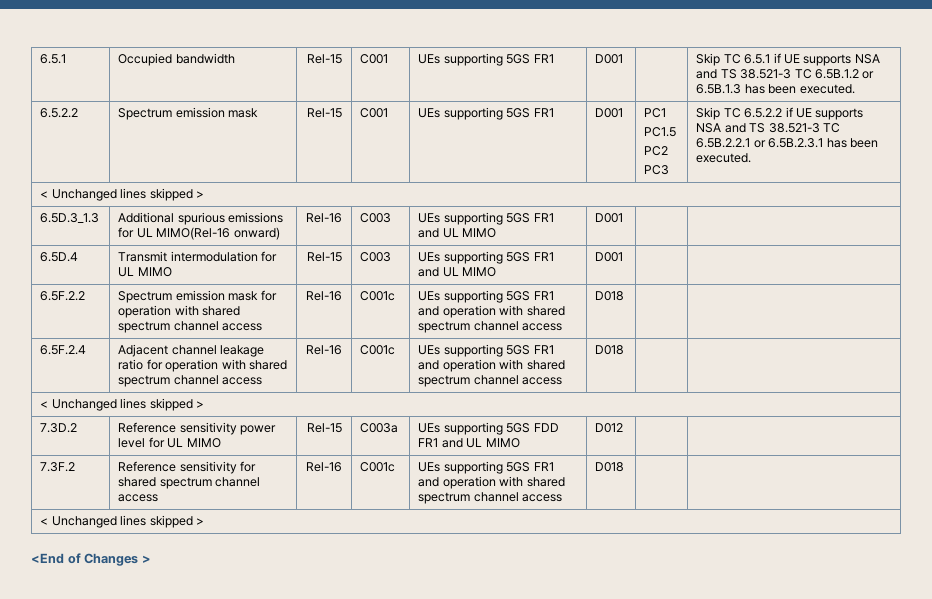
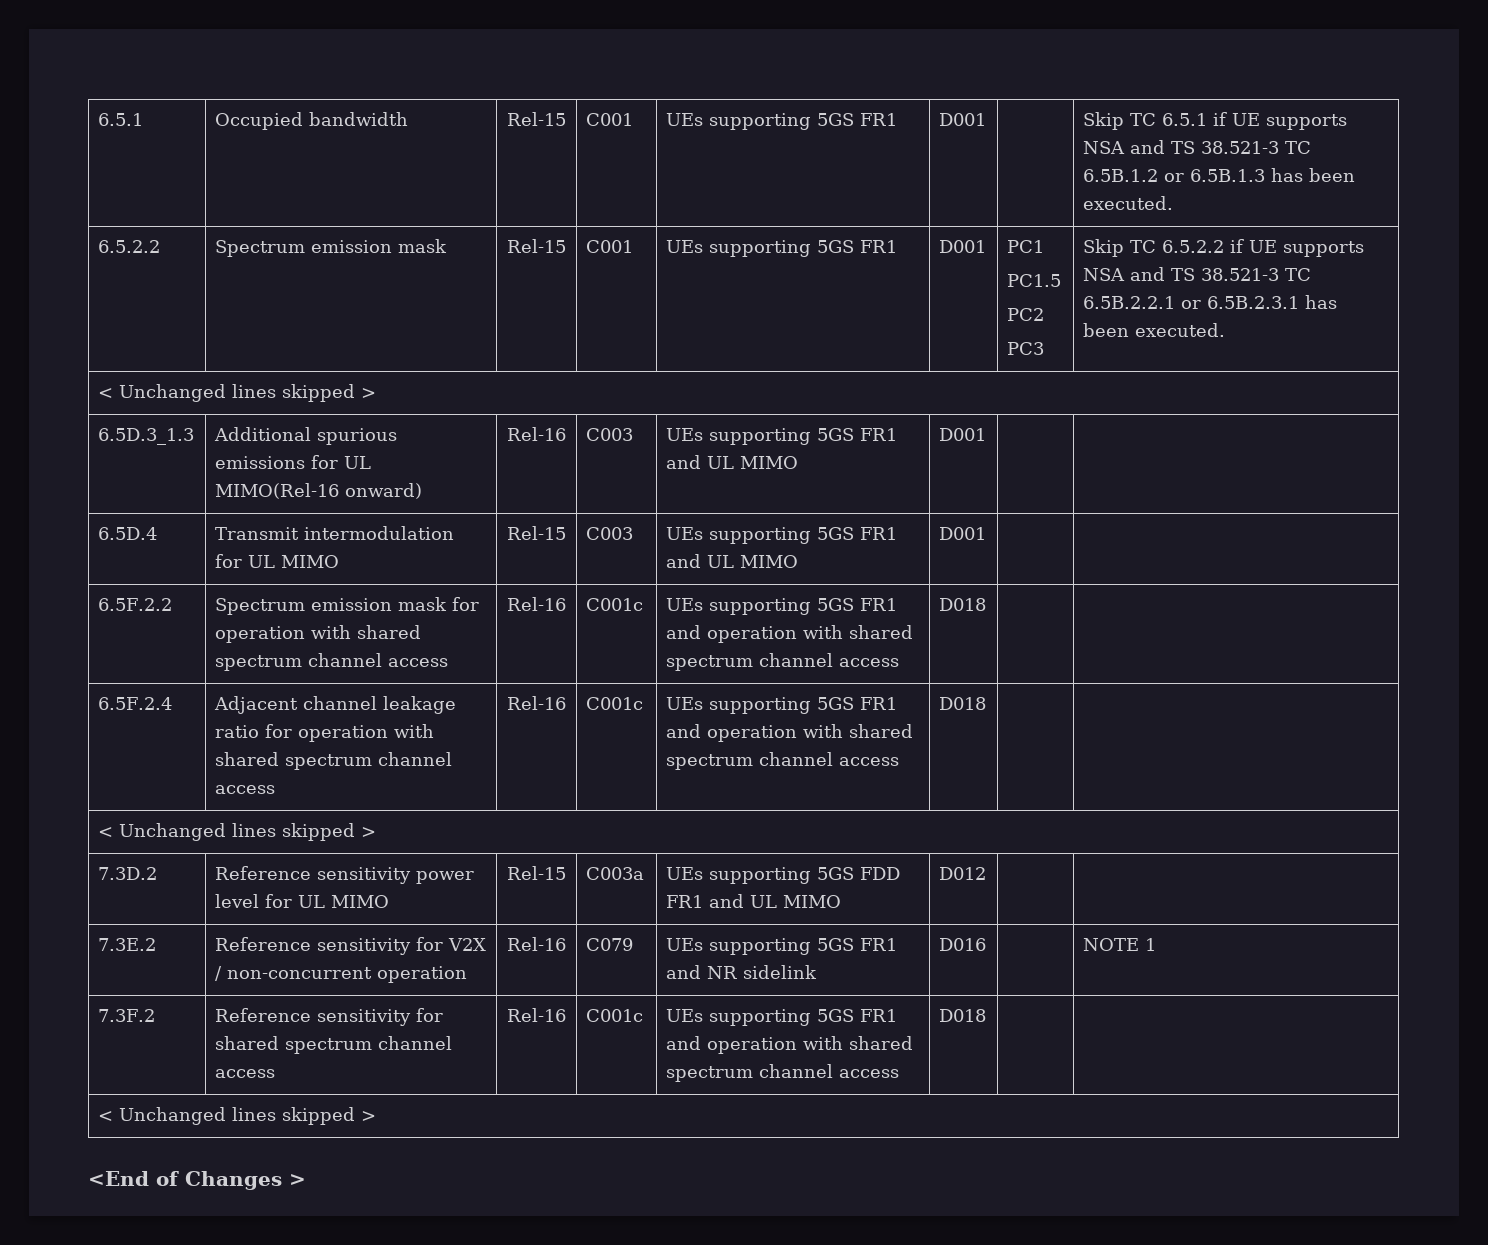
+ 7.3E.2 | Reference sensitivity for V2X / non-concurrent operation | Rel-16 | C079 | UEs supporting 5GS FR1 and NR sidelink | D016 | | NOTE 1

